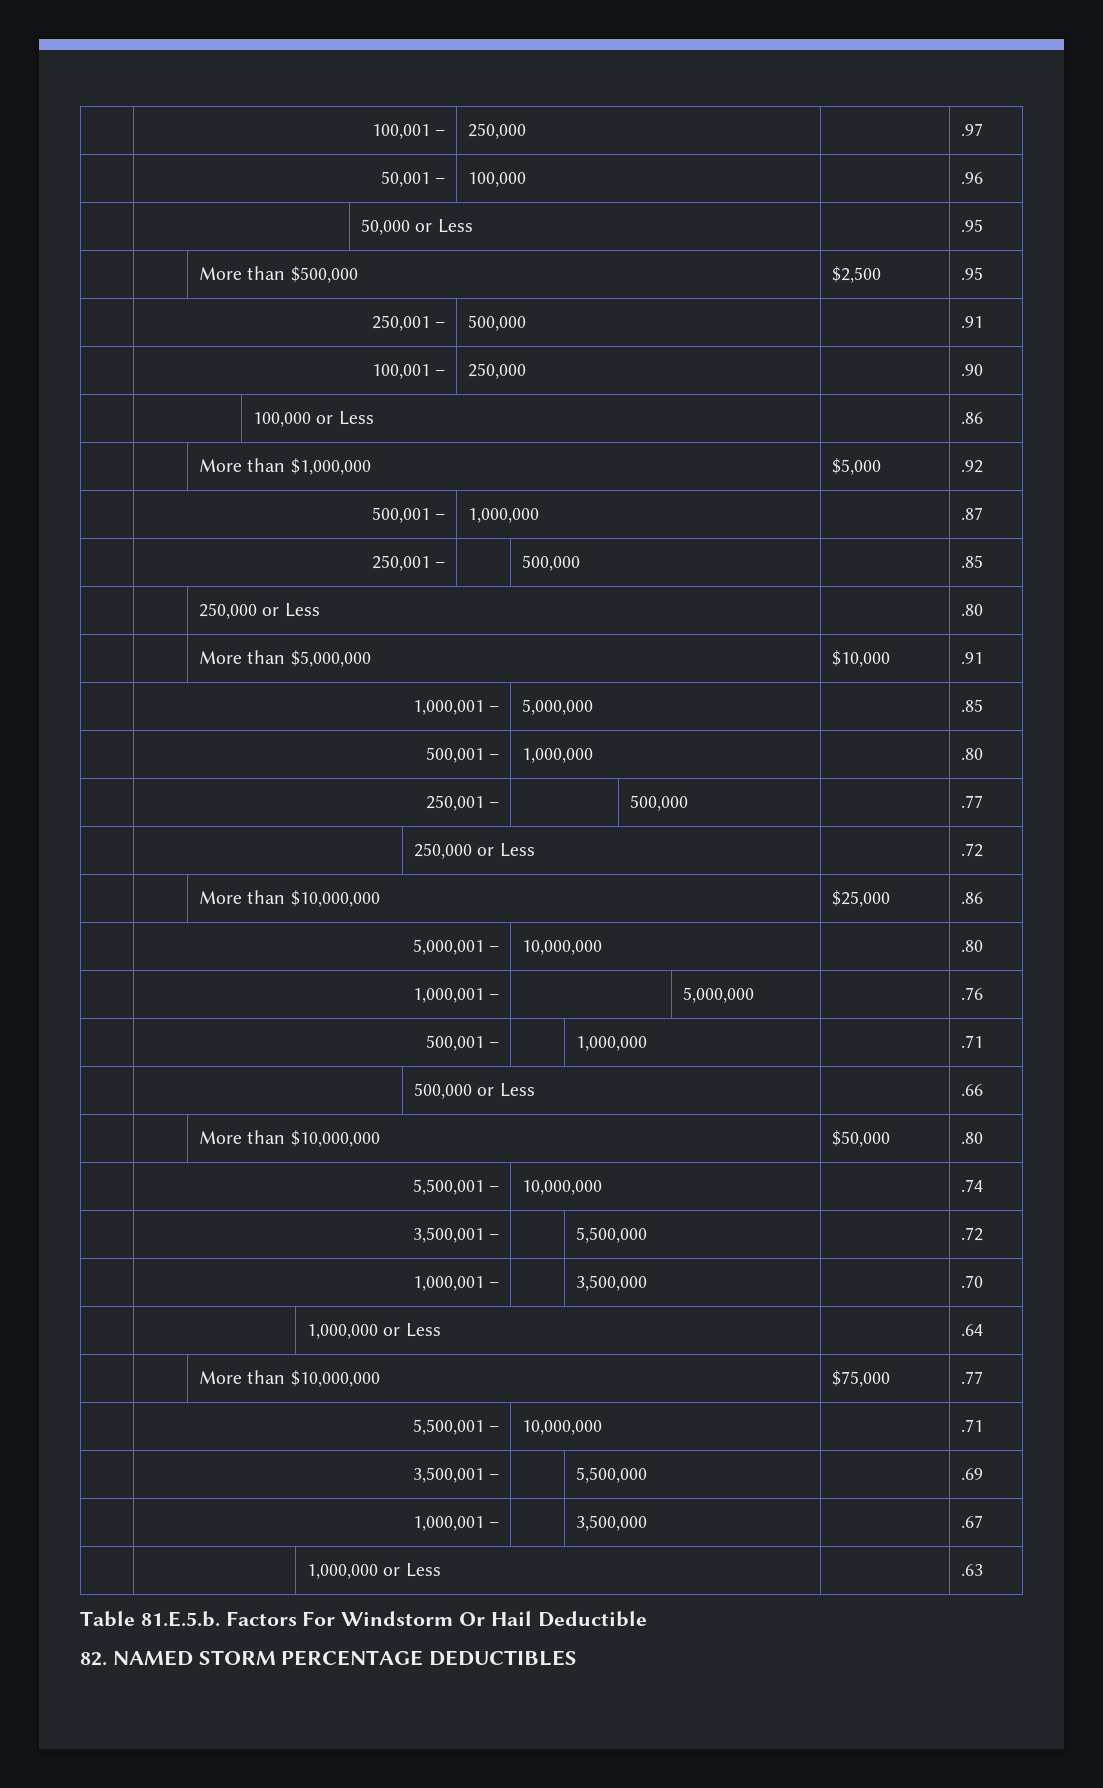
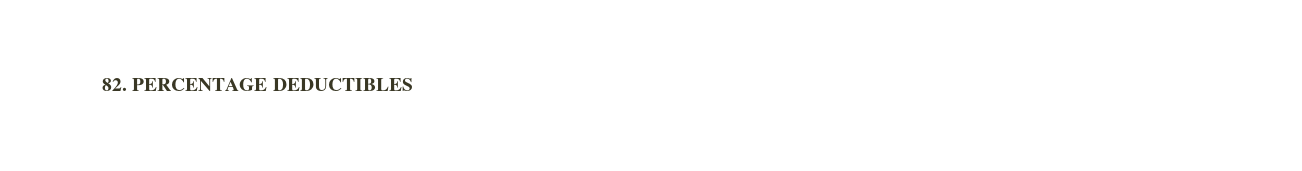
- | 100,001 – | 250,000 | | .97
- | 50,001 – | 100,000 | | .96
- | | 50,000 or Less | | .95
- | | More than $500,000 | $2,500 | .95
- | 250,001 – | 500,000 | | .91
- | 100,001 – | 250,000 | | .90
- | | 100,000 or Less | | .86
- | | More than $1,000,000 | $5,000 | .92
- | 500,001 – | 1,000,000 | | .87
- | 250,001 – | | 500,000 | | .85
- | | 250,000 or Less | | .80
- | | More than $5,000,000 | $10,000 | .91
- | 1,000,001 – | 5,000,000 | | .85
- | 500,001 – | 1,000,000 | | .80
- | 250,001 – | | 500,000 | | .77
- | | 250,000 or Less | | .72
- | | More than $10,000,000 | $25,000 | .86
- | 5,000,001 – | 10,000,000 | | .80
- | 1,000,001 – | | 5,000,000 | | .76
- | 500,001 – | | 1,000,000 | | .71
- | | 500,000 or Less | | .66
- | | More than $10,000,000 | $50,000 | .80
- | 5,500,001 – | 10,000,000 | | .74
- | 3,500,001 – | | 5,500,000 | | .72
- | 1,000,001 – | | 3,500,000 | | .70
- | | 1,000,000 or Less | | .64
- | | More than $10,000,000 | $75,000 | .77
- | 5,500,001 – | 10,000,000 | | .71
- | 3,500,001 – | | 5,500,000 | | .69
- | 1,000,001 – | | 3,500,000 | | .67
- | | 1,000,000 or Less | | .63
- Table 81.E.5.b. Factors For Windstorm Or Hail Deductible
- 82. NAMED STORM PERCENTAGE DEDUCTIBLES
+ 82. PERCENTAGE DEDUCTIBLES

